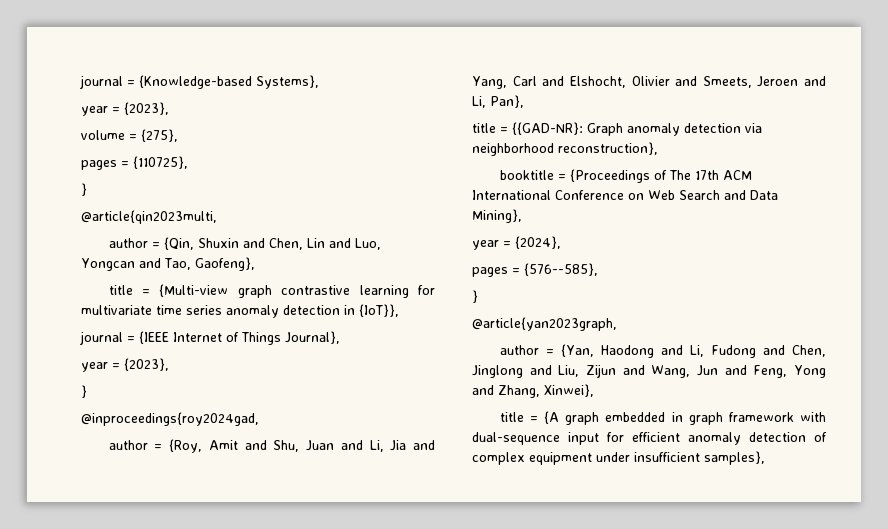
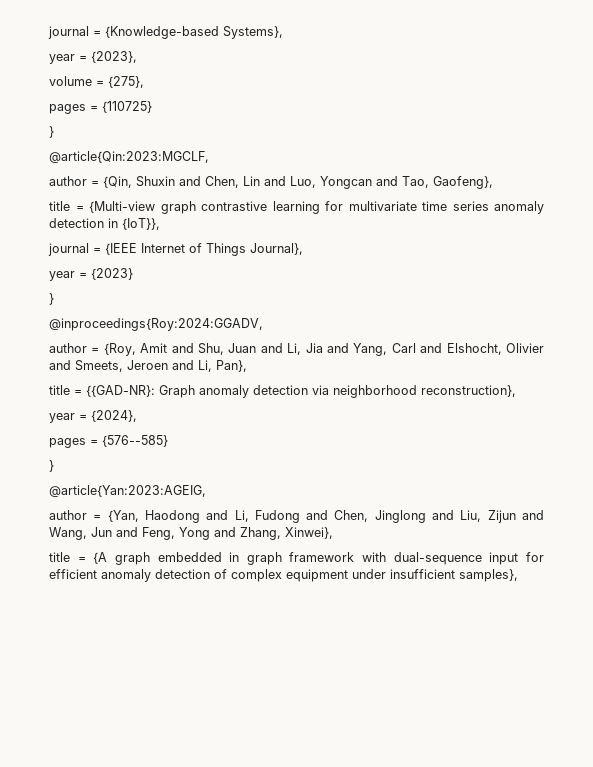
- pages = {110725},
+ pages = {110725}
  }
- @article{qin2023multi,
+ @article{Qin:2023:MGCLF,
  journal = {IEEE Internet of Things Journal},
- year = {2023},
+ year = {2023}
  }
- @inproceedings{roy2024gad,
+ @inproceedings{Roy:2024:GGADV,
- booktitle = {Proceedings of The 17th ACM International Conference on Web Search and Data Mining},
- pages = {576--585},
+ pages = {576--585}
  }
- @article{yan2023graph,
+ @article{Yan:2023:AGEIG,

